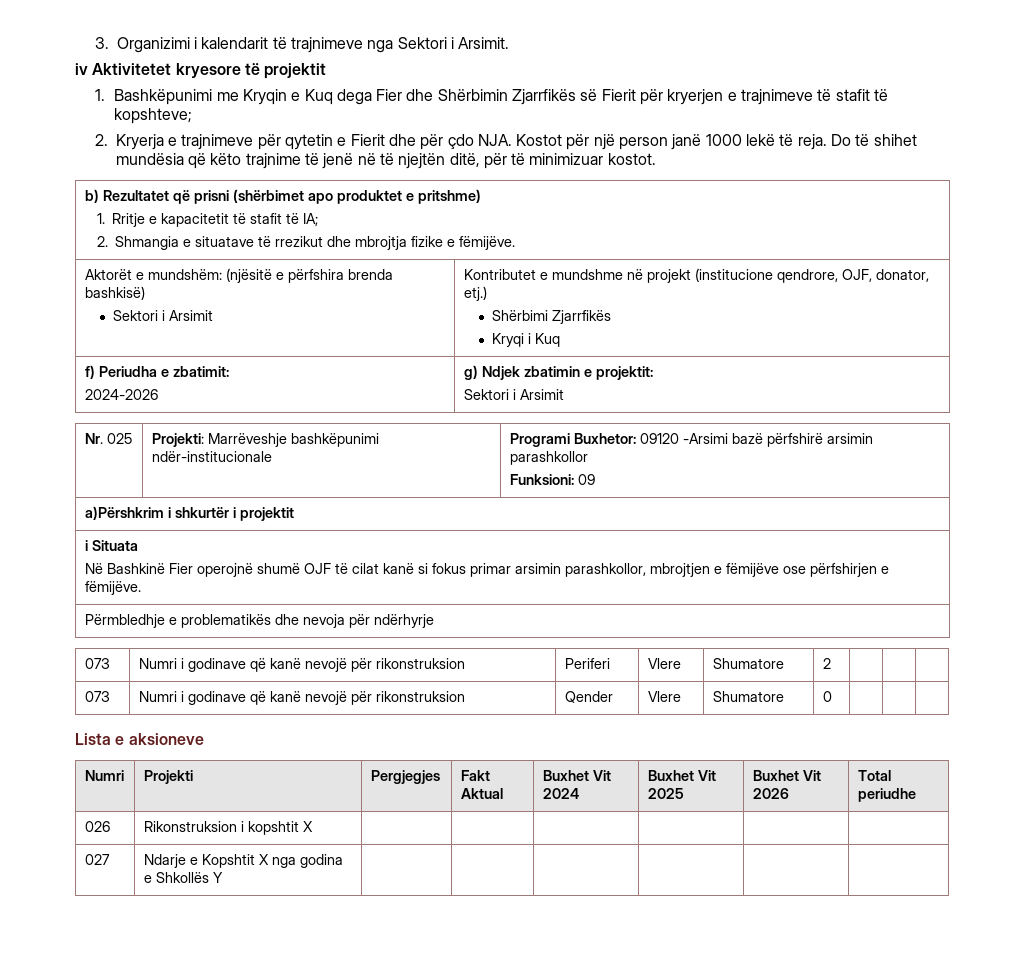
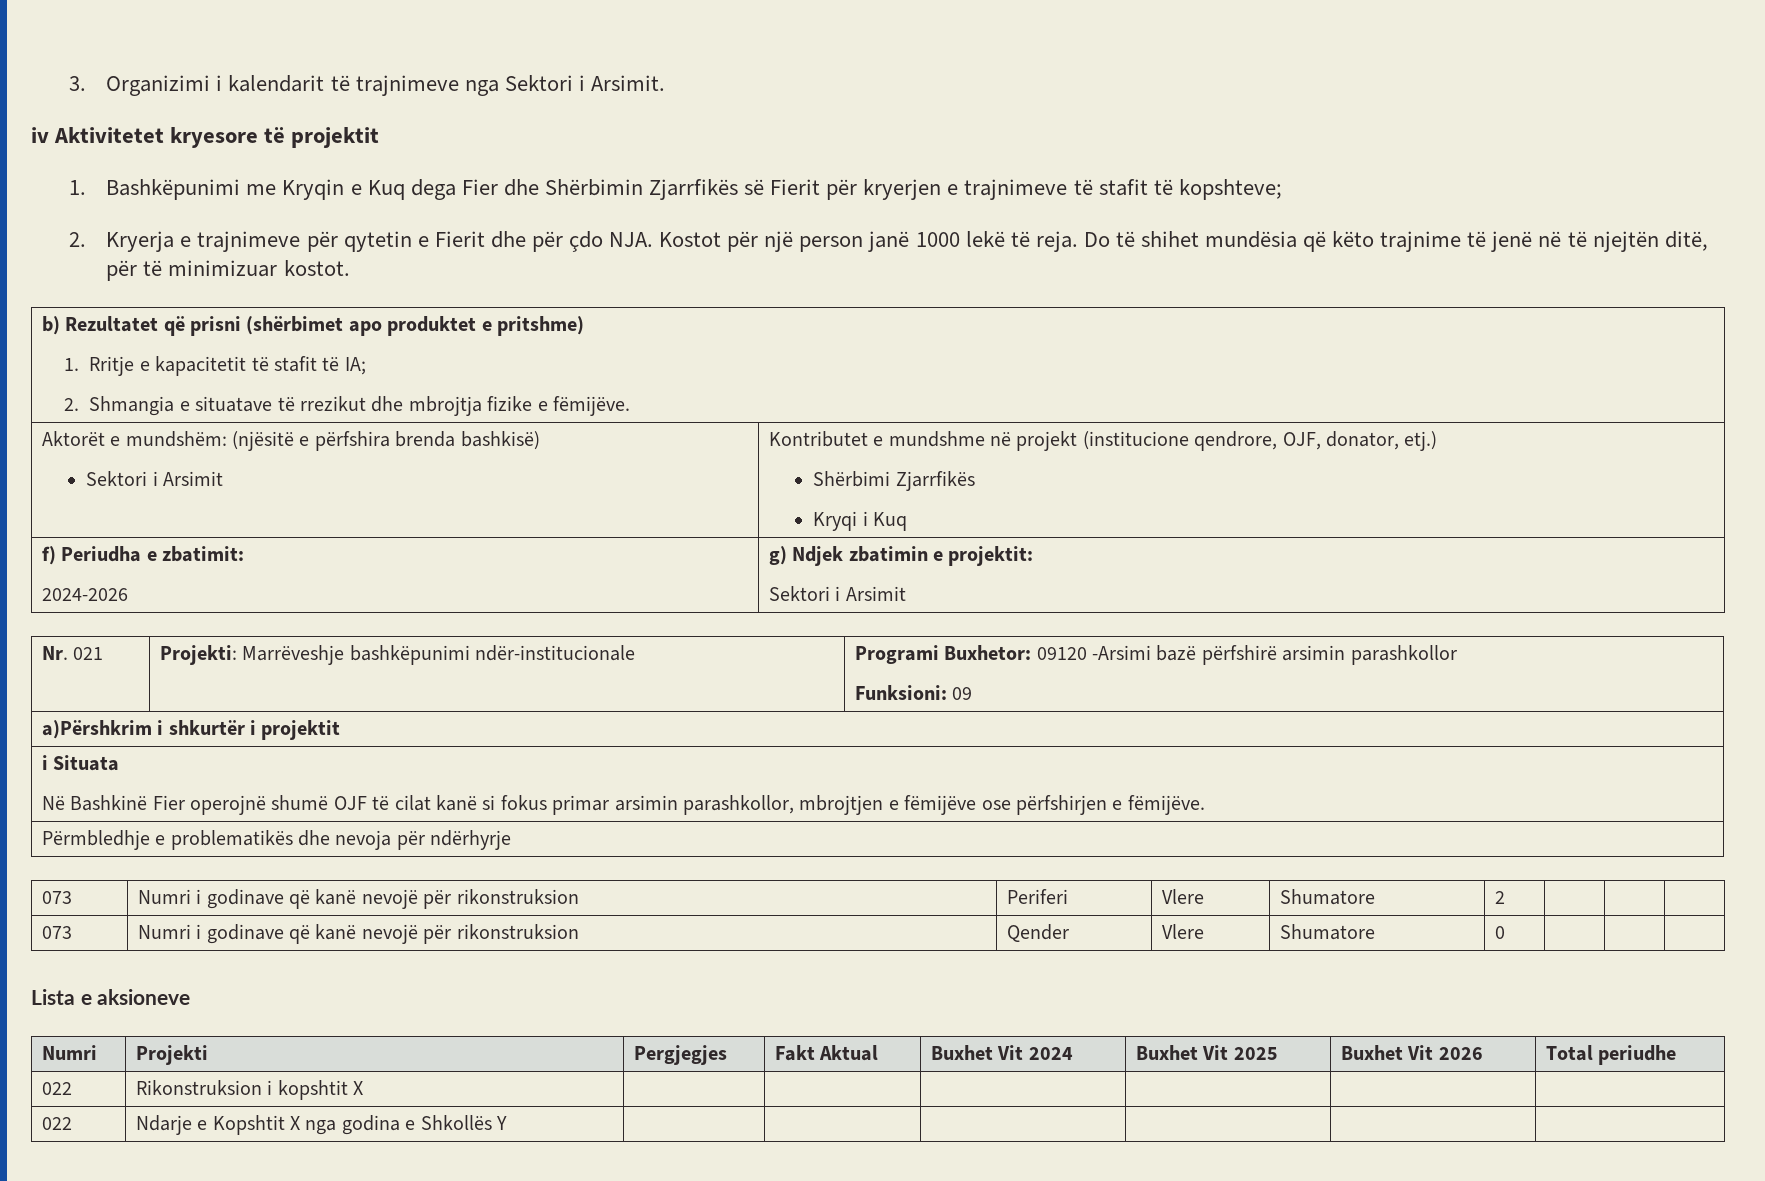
- Nr. 025 | Projekti: Marrëveshje bashkëpunimi ndër-institucionale | Programi Buxhetor: 09120 -Arsimi bazë përfshirë arsimin parashkollor
+ Nr. 021 | Projekti: Marrëveshje bashkëpunimi ndër-institucionale | Programi Buxhetor: 09120 -Arsimi bazë përfshirë arsimin parashkollor
- 026 | Rikonstruksion i kopshtit X | | | | | |
+ 022 | Rikonstruksion i kopshtit X | | | | | |
- 027 | Ndarje e Kopshtit X nga godina e Shkollës Y | | | | | |
+ 022 | Ndarje e Kopshtit X nga godina e Shkollës Y | | | | | |

